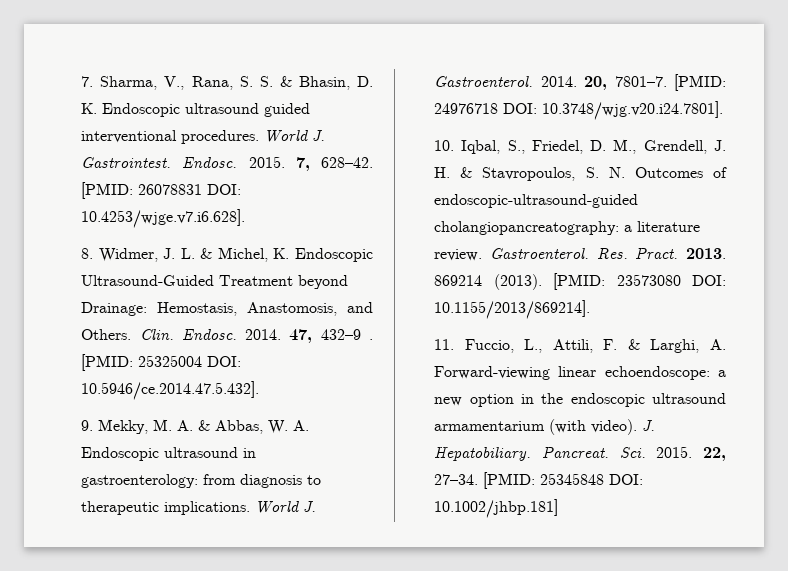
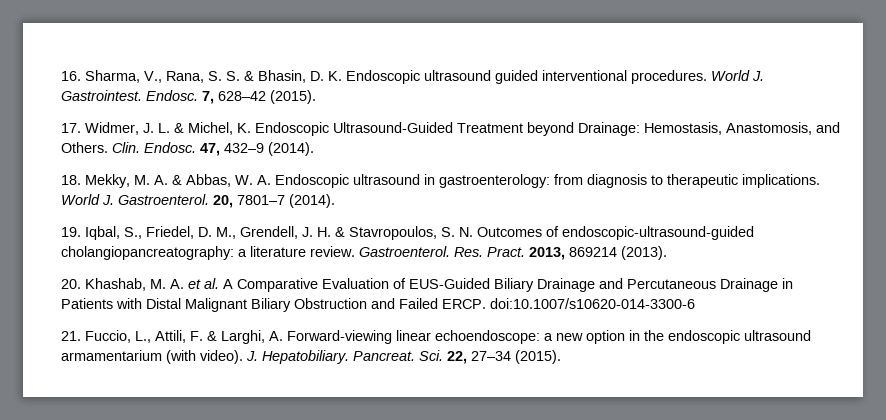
- 7. Sharma, V., Rana, S. S. & Bhasin, D. K. Endoscopic ultrasound guided interventional procedures.
+ 16. Sharma, V., Rana, S. S. & Bhasin, D. K. Endoscopic ultrasound guided interventional procedures.
- 2015. 7, 628–42. [PMID: 26078831 DOI: 10.4253/wjge.v7.i6.628].
- 8. Widmer, J. L. & Michel, K. Endoscopic Ultrasound-Guided Treatment beyond Drainage: Hemostasis, Anastomosis, and Others.
+ 7, 628–42 (2015).
+ 17. Widmer, J. L. & Michel, K. Endoscopic Ultrasound-Guided Treatment beyond Drainage: Hemostasis, Anastomosis, and Others.
- Clin. Endosc. 2014.
+ Clin. Endosc.
- 47, 432–9 . [PMID: 25325004 DOI: 10.5946/ce.2014.47.5.432].
- 9. Mekky, M. A. & Abbas, W. A. Endoscopic ultrasound in gastroenterology: from diagnosis to therapeutic implications.
+ 47, 432–9 (2014).
+ 18. Mekky, M. A. & Abbas, W. A. Endoscopic ultrasound in gastroenterology: from diagnosis to therapeutic implications.
- 2014. 20, 7801–7. [PMID: 24976718 DOI: 10.3748/wjg.v20.i24.7801].
- 10. Iqbal, S., Friedel, D. M., Grendell, J. H. & Stavropoulos, S. N. Outcomes of endoscopic-ultrasound-guided cholangiopancreatography: a literature review.
+ 20, 7801–7 (2014).
+ 19. Iqbal, S., Friedel, D. M., Grendell, J. H. & Stavropoulos, S. N. Outcomes of endoscopic-ultrasound-guided cholangiopancreatography: a literature review.
- 2013. 869214 (2013). [PMID: 23573080 DOI: 10.1155/2013/869214].
- 11. Fuccio, L., Attili, F. & Larghi, A. Forward-viewing linear echoendoscope: a new option in the endoscopic ultrasound armamentarium (with video).
+ 2013, 869214 (2013).
+ 20. Khashab, M. A. et al. A Comparative Evaluation of EUS-Guided Biliary Drainage and Percutaneous Drainage in Patients with Distal Malignant Biliary Obstruction and Failed ERCP. doi:10.1007/s10620-014-3300-6
+ 21. Fuccio, L., Attili, F. & Larghi, A. Forward-viewing linear echoendoscope: a new option in the endoscopic ultrasound armamentarium (with video).
- Sci. 2015. 22, 27–34. [PMID: 25345848 DOI: 10.1002/jhbp.181]
+ Sci. 22, 27–34 (2015).

